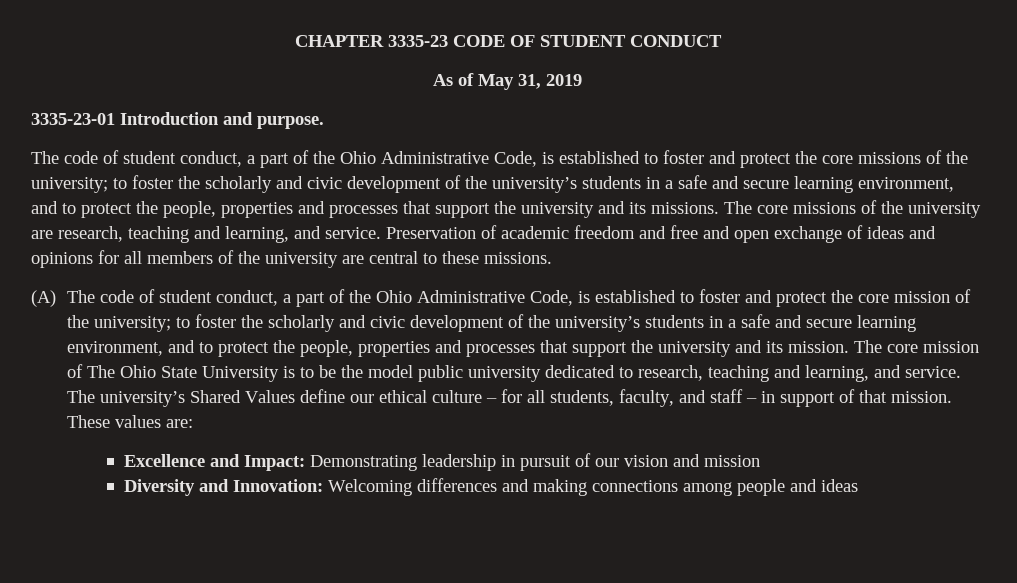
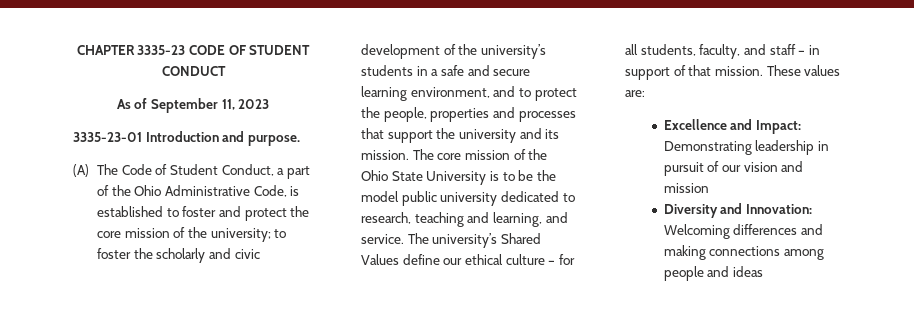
- As of May 31, 2019
+ As of September 11, 2023
- The code of student conduct, a part of the Ohio Administrative Code, is established to foster and protect the core missions of the university; to foster the scholarly and civic development of the university’s students in a safe and secure learning environment, and to protect the people, properties and processes that support the university and its missions. The core missions of the university are research, teaching and learning, and service. Preservation of academic freedom and free and open exchange of ideas and opinions for all members of the university are central to these missions.
- (A) The code of student conduct, a part of the Ohio Administrative Code, is established to foster and protect the core mission of the university; to foster the scholarly and civic development of the university’s students in a safe and secure learning environment, and to protect the people, properties and processes that support the university and its mission.
+ (A) The Code of Student Conduct, a part of the Ohio Administrative Code, is established to foster and protect the core mission of the university; to foster the scholarly and civic development of the university’s students in a safe and secure learning environment, and to protect the people, properties and processes that support the university and its mission.
- The core mission of The Ohio State University is to be the model public university dedicated to research, teaching and learning, and service.
+ The core mission of the Ohio State University is to be the model public university dedicated to research, teaching and learning, and service.

